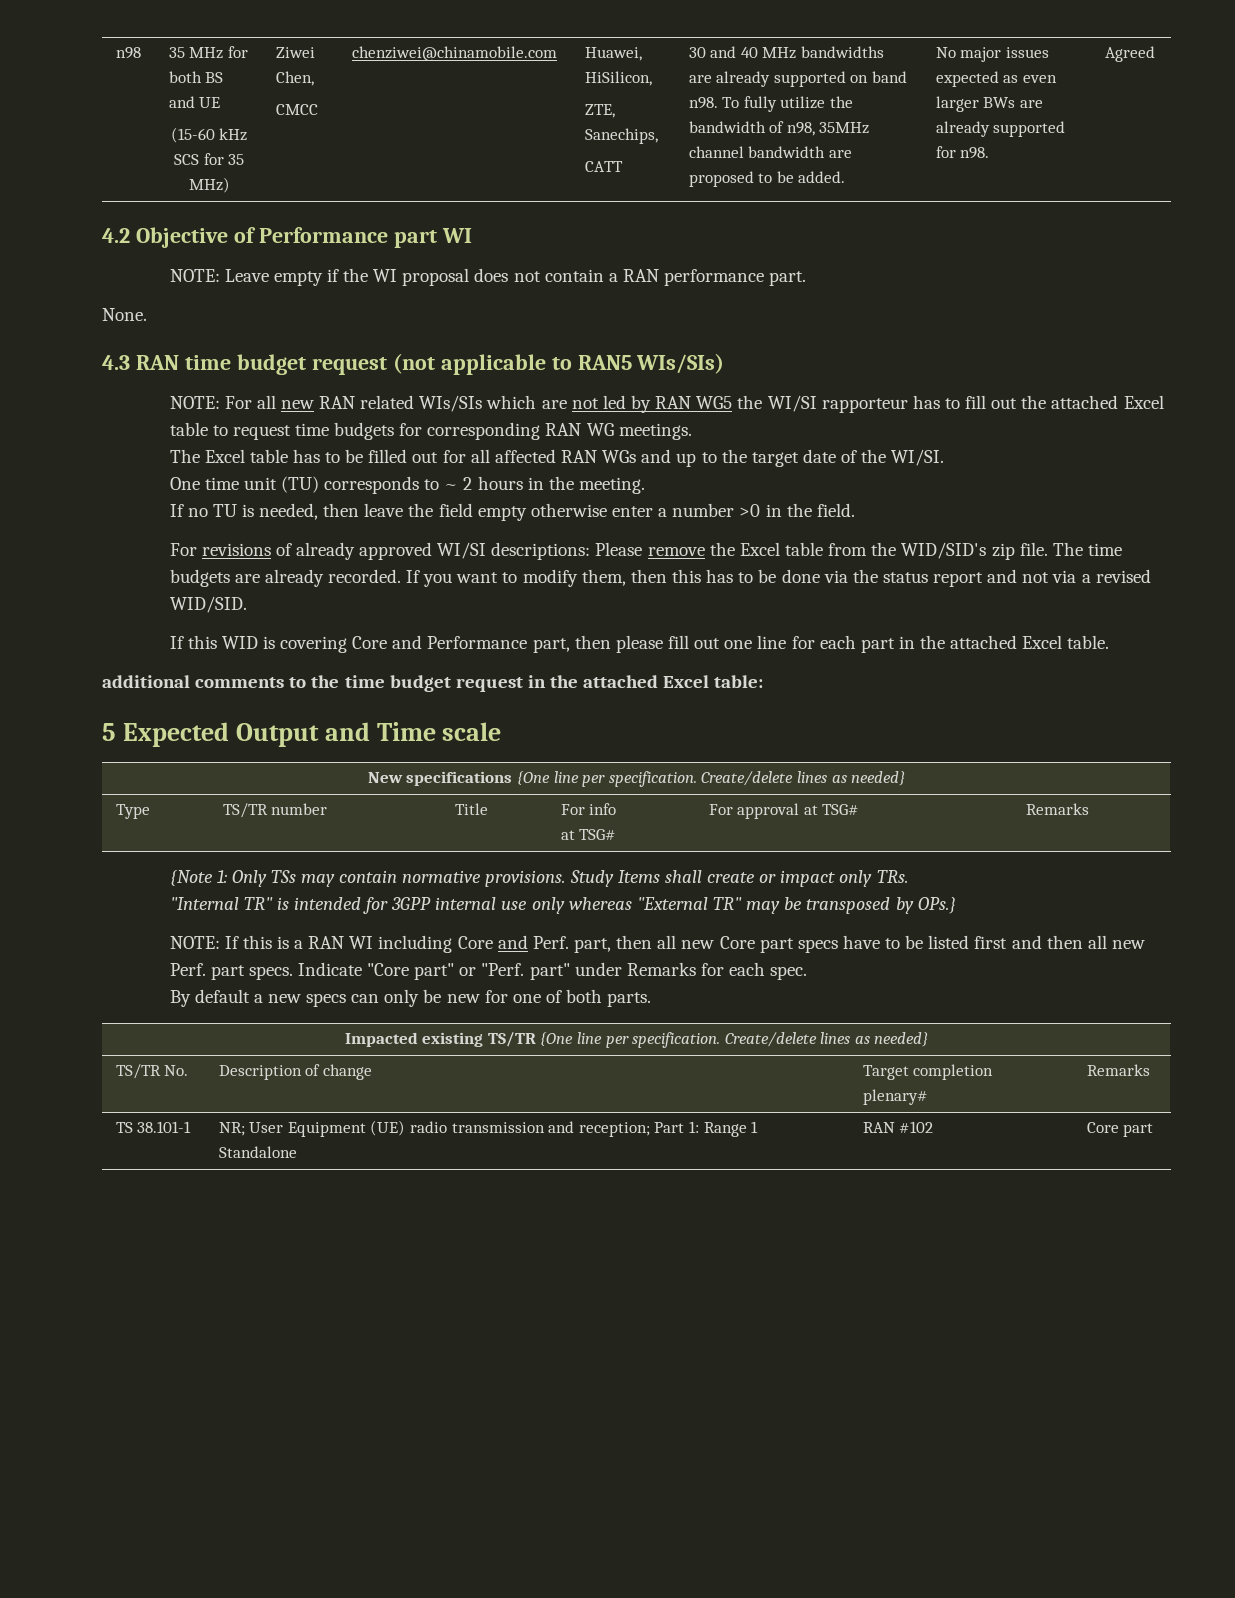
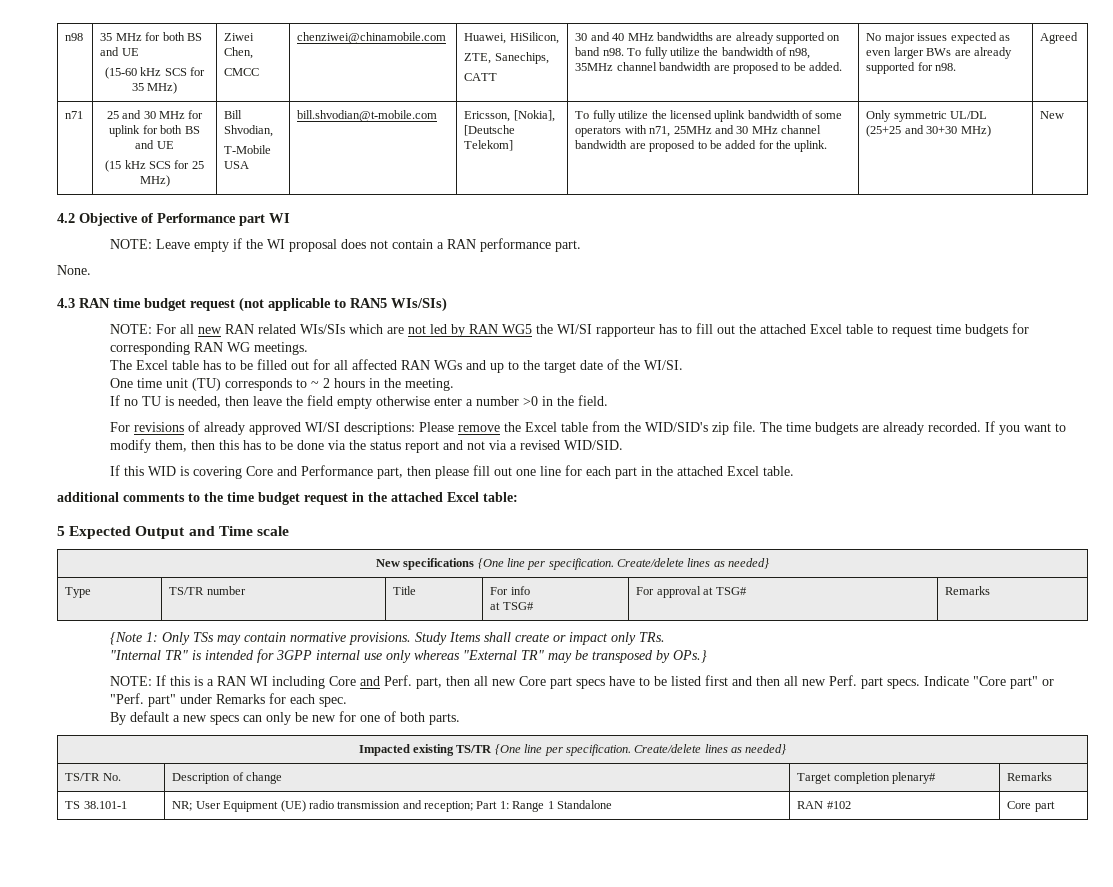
+ n71 | 25 and 30 MHz for uplink for both BS and UE
+ (15 kHz SCS for 25 MHz) | Bill Shvodian,
+ T-Mobile USA | bill.shvodian@t-mobile.com | Ericsson, [Nokia], [Deutsche Telekom] | To fully utilize the licensed uplink bandwidth of some operators with n71, 25MHz and 30 MHz channel bandwidth are proposed to be added for the uplink. | Only symmetric UL/DL (25+25 and 30+30 MHz) | New

